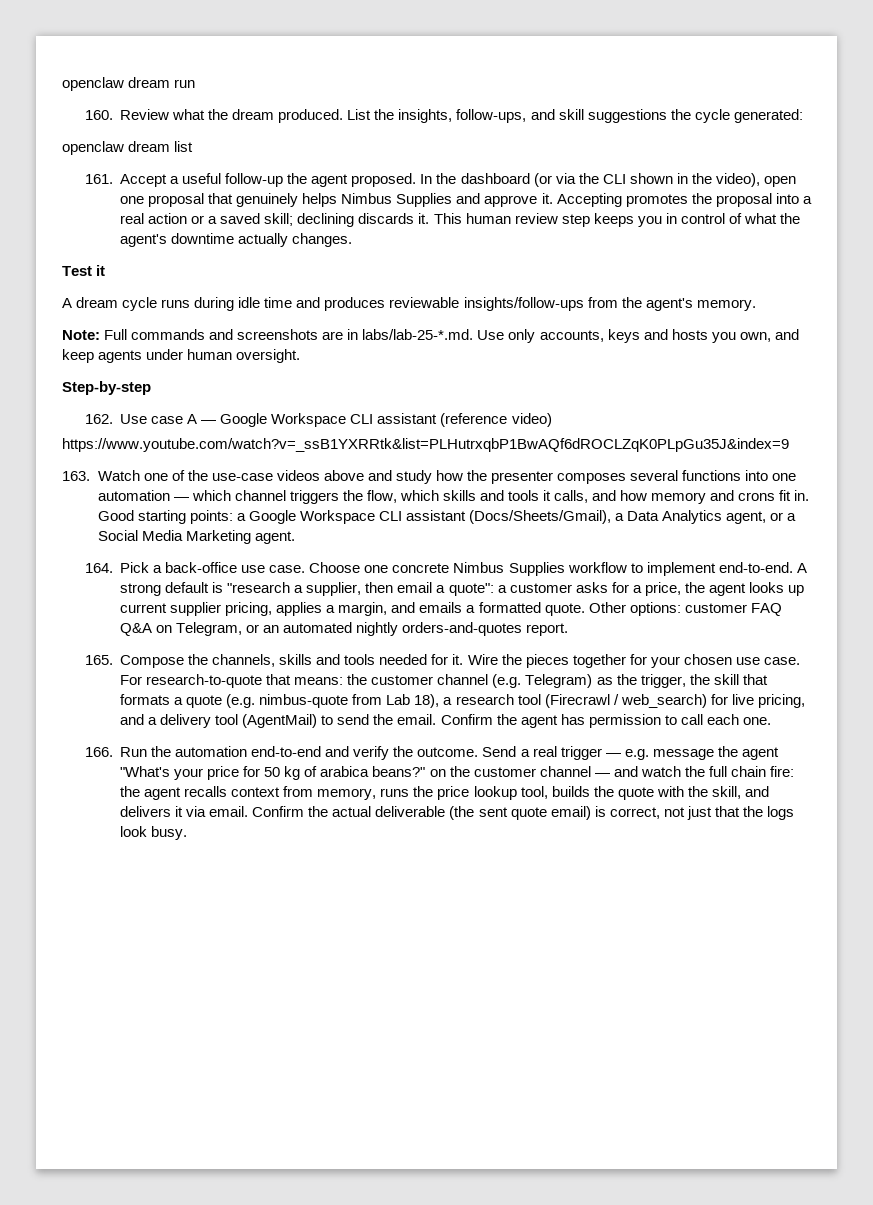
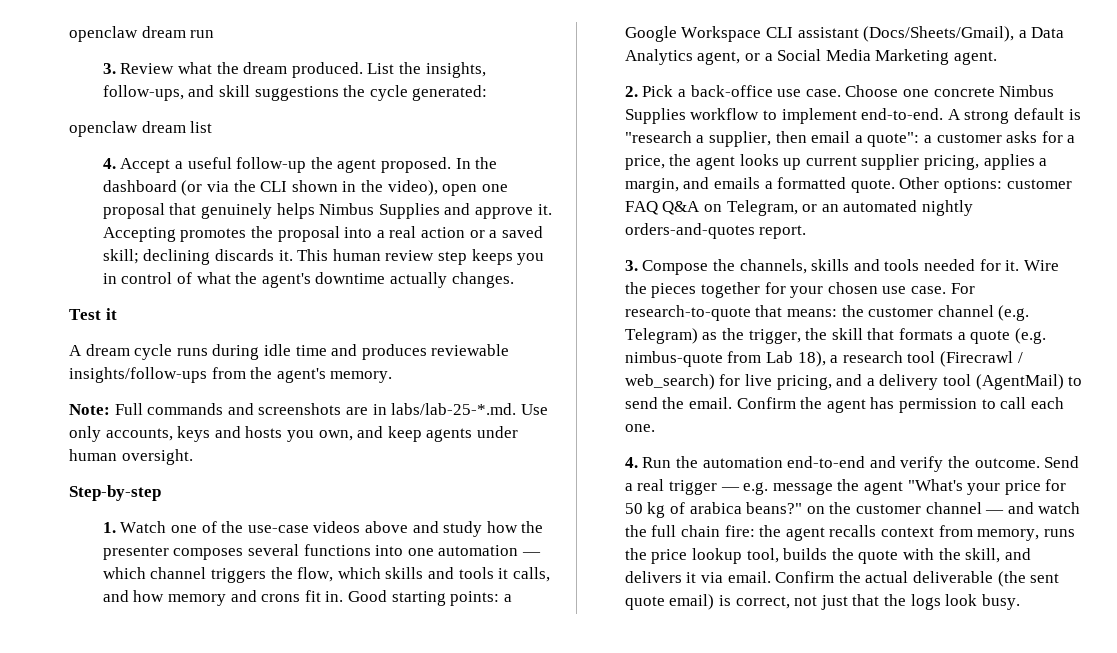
- 160. Review what the dream produced.
+ 3. Review what the dream produced.
- 161. Accept a useful follow-up the agent proposed.
+ 4. Accept a useful follow-up the agent proposed.
- 162. Use case A — Google Workspace CLI assistant (reference video)
- https://www.youtube.com/watch?v=_ssB1YXRRtk&list=PLHutrxqbP1BwAQf6dROCLZqK0PLpGu35J&index=9
- 163. Watch one of the use-case videos above and study how the presenter composes several functions into one automation — which channel triggers the flow, which skills and tools it calls, and how memory and crons fit in.
+ 1. Watch one of the use-case videos above and study how the presenter composes several functions into one automation — which channel triggers the flow, which skills and tools it calls, and how memory and crons fit in.
- 164. Pick a back-office use case.
+ 2. Pick a back-office use case.
- 165. Compose the channels, skills and tools needed for it.
+ 3. Compose the channels, skills and tools needed for it.
- 166. Run the automation end-to-end and verify the outcome.
+ 4. Run the automation end-to-end and verify the outcome.

